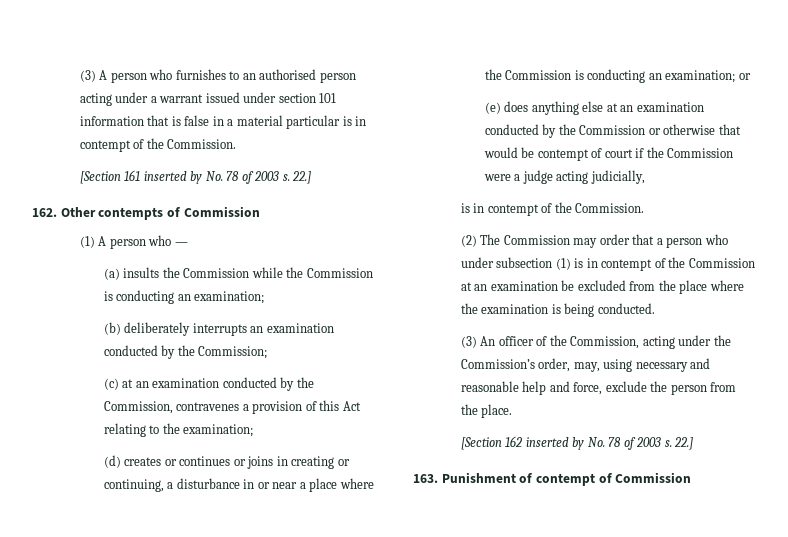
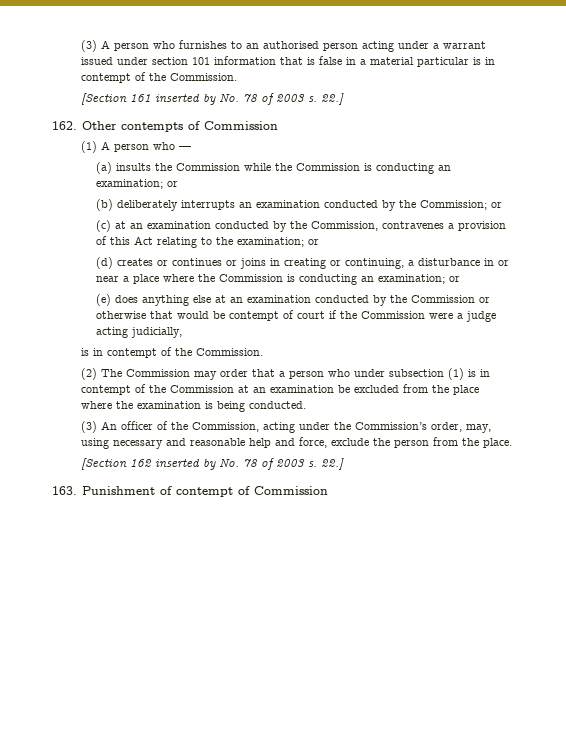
- (a) insults the Commission while the Commission is conducting an examination;
+ (a) insults the Commission while the Commission is conducting an examination; or
- (b) deliberately interrupts an examination conducted by the Commission;
+ (b) deliberately interrupts an examination conducted by the Commission; or
- (c) at an examination conducted by the Commission, contravenes a provision of this Act relating to the examination;
+ (c) at an examination conducted by the Commission, contravenes a provision of this Act relating to the examination; or

